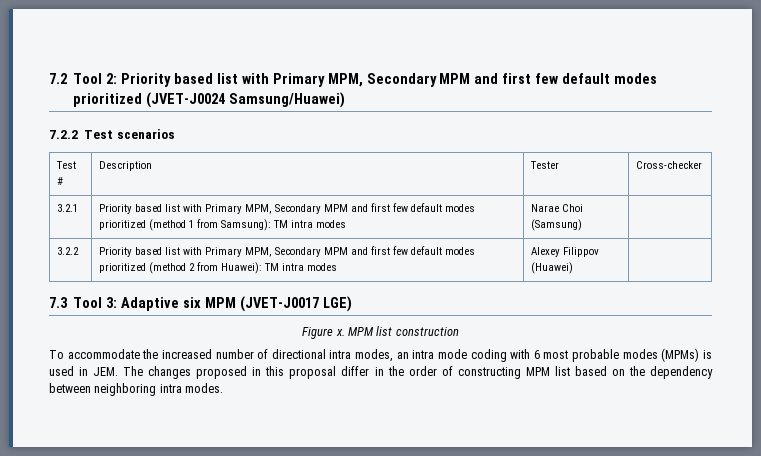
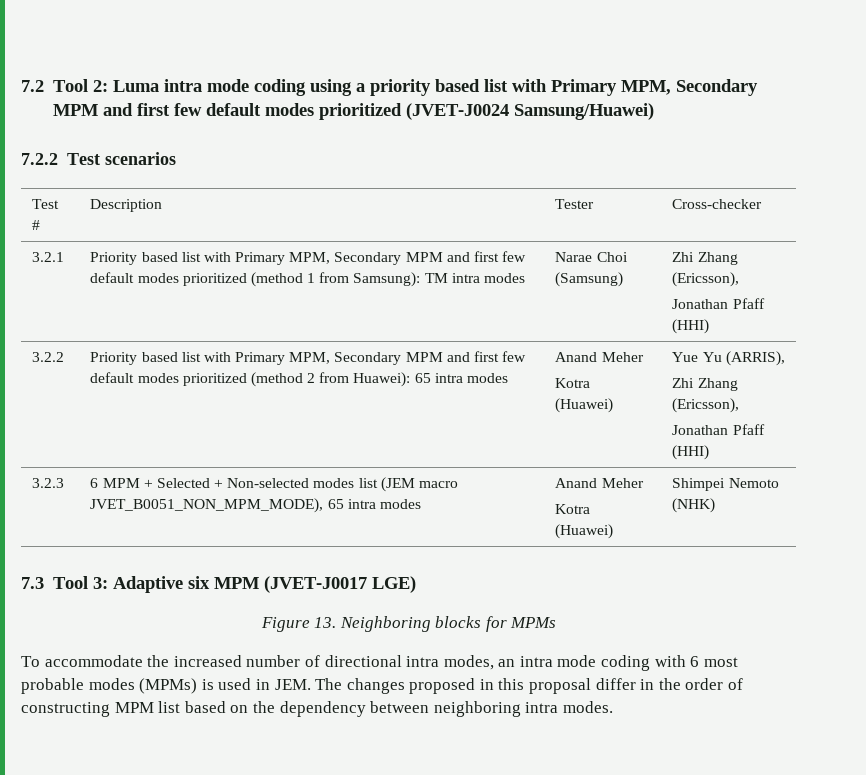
- 7.2 Tool 2: Priority based list with Primary MPM, Secondary MPM and first few default modes prioritized (JVET-J0024 Samsung/Huawei)
+ 7.2 Tool 2: Luma intra mode coding using a priority based list with Primary MPM, Secondary MPM and first few default modes prioritized (JVET-J0024 Samsung/Huawei)
- 3.2.1 | Priority based list with Primary MPM, Secondary MPM and first few default modes prioritized (method 1 from Samsung): TM intra modes | Narae Choi (Samsung) |
+ 3.2.1 | Priority based list with Primary MPM, Secondary MPM and first few default modes prioritized (method 1 from Samsung): TM intra modes | Narae Choi (Samsung) | Zhi Zhang (Ericsson),
+ Jonathan Pfaff (HHI)
- 3.2.2 | Priority based list with Primary MPM, Secondary MPM and first few default modes prioritized (method 2 from Huawei): TM intra modes | Alexey Filippov (Huawei) |
+ 3.2.2 | Priority based list with Primary MPM, Secondary MPM and first few default modes prioritized (method 2 from Huawei): 65 intra modes | Anand Meher
+ Kotra (Huawei) | Yue Yu (ARRIS),
+ Zhi Zhang (Ericsson),
+ Jonathan Pfaff (HHI)
+ 3.2.3 | 6 MPM + Selected + Non-selected modes list (JEM macro JVET_B0051_NON_MPM_MODE), 65 intra modes | Anand Meher
+ Kotra (Huawei) | Shimpei Nemoto (NHK)
- Figure x. MPM list construction
+ Figure 13. Neighboring blocks for MPMs

